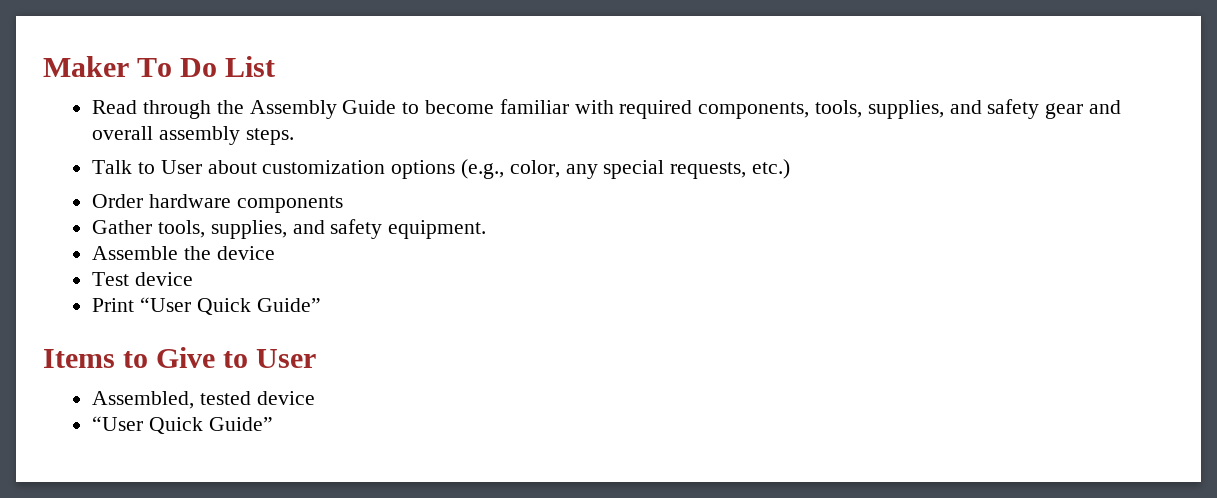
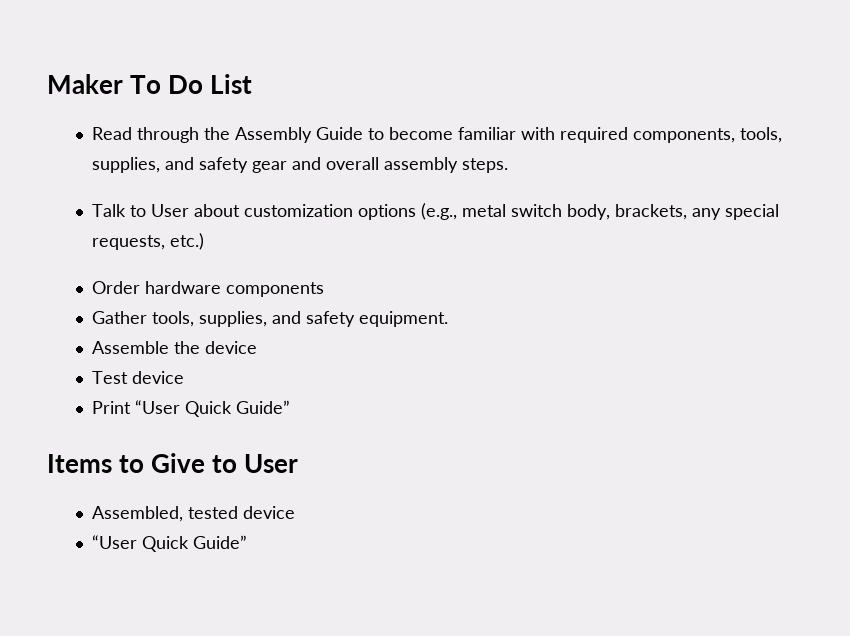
- Talk to User about customization options (e.g., color, any special requests, etc.)
+ Talk to User about customization options (e.g., metal switch body, brackets, any special requests, etc.)

